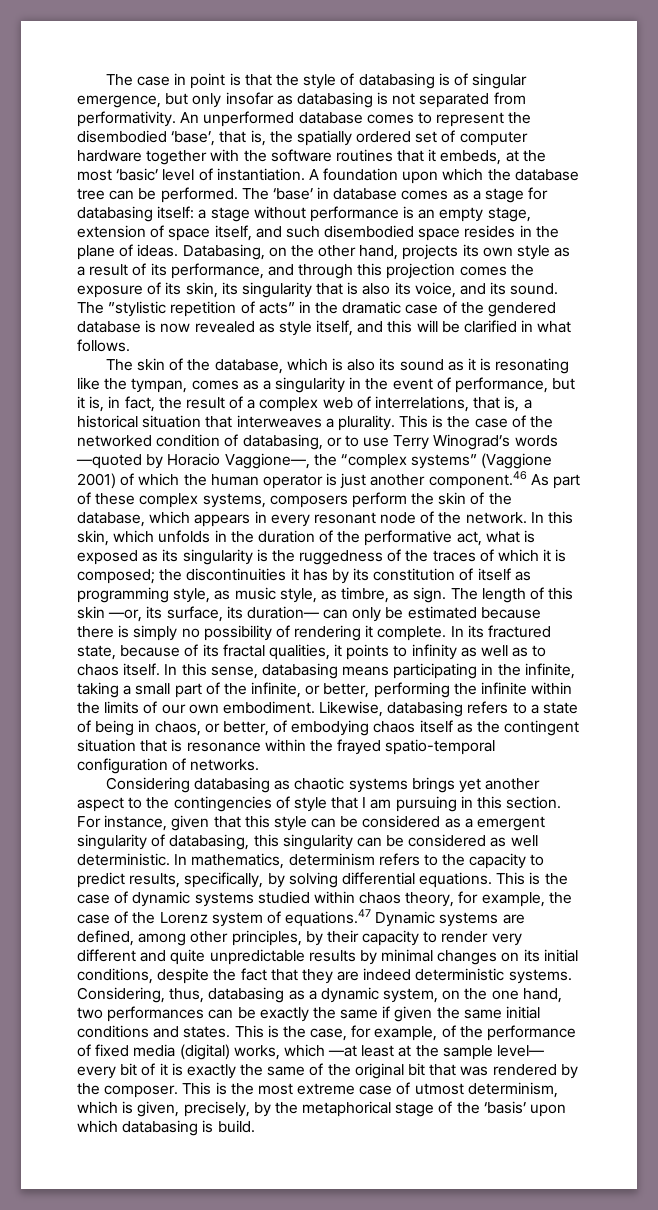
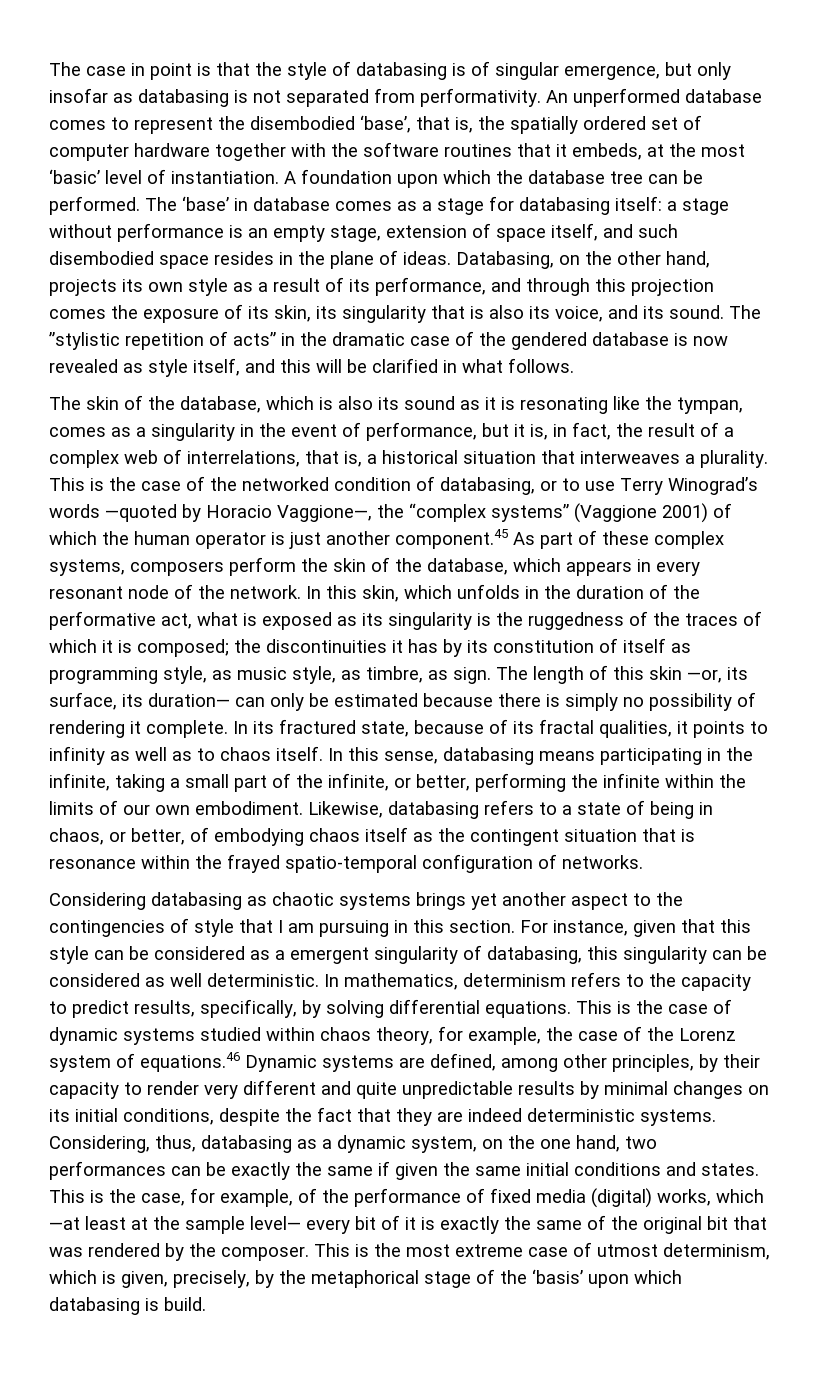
- This is the case of the networked condition of databasing, or to use Terry Winograd’s words —quoted by Horacio Vaggione—, the “complex systems” (Vaggione 2001) of which the human operator is just another component.46 As part of these complex systems, composers perform the skin of the database, which appears in every resonant node of the network.
+ This is the case of the networked condition of databasing, or to use Terry Winograd’s words —quoted by Horacio Vaggione—, the “complex systems” (Vaggione 2001) of which the human operator is just another component.45 As part of these complex systems, composers perform the skin of the database, which appears in every resonant node of the network.
- This is the case of dynamic systems studied within chaos theory, for example, the case of the Lorenz system of equations.47 Dynamic systems are defined, among other principles, by their capacity to render very different and quite unpredictable results by minimal changes on its initial conditions, despite the fact that they are indeed deterministic systems.
+ This is the case of dynamic systems studied within chaos theory, for example, the case of the Lorenz system of equations.46 Dynamic systems are defined, among other principles, by their capacity to render very different and quite unpredictable results by minimal changes on its initial conditions, despite the fact that they are indeed deterministic systems.

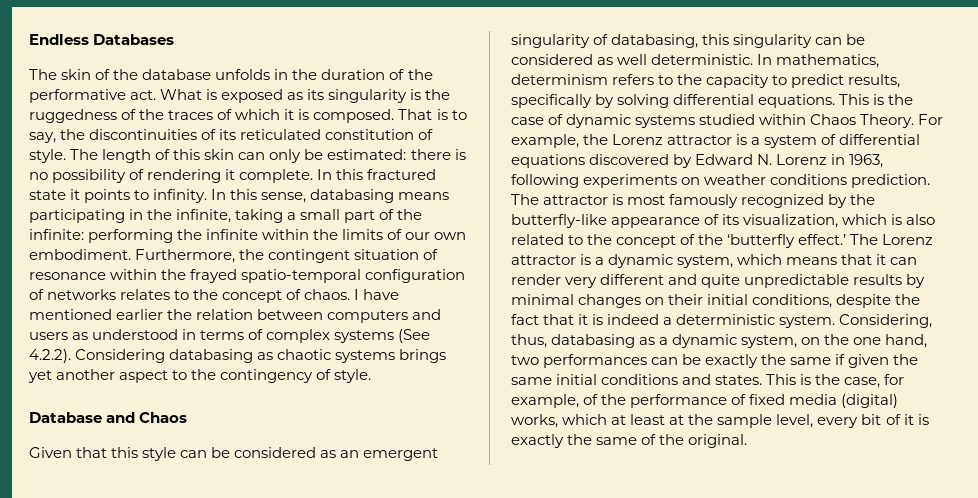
- The case in point is that the style of databasing is of singular emergence, but only insofar as databasing is not separated from performativity. An unperformed database comes to represent the disembodied ‘base’, that is, the spatially ordered set of computer hardware together with the software routines that it embeds, at the most ‘basic’ level of instantiation. A foundation upon which the database tree can be performed. The ‘base’ in database comes as a stage for databasing itself: a stage without performance is an empty stage, extension of space itself, and such disembodied space resides in the plane of ideas. Databasing, on the other hand, projects its own style as a result of its performance, and through this projection comes the exposure of its skin, its singularity that is also its voice, and its sound. The ”stylistic repetition of acts” in the dramatic case of the gendered database is now revealed as style itself, and this will be clarified in what follows.
- The skin of the database, which is also its sound as it is resonating like the tympan, comes as a singularity in the event of performance, but it is, in fact, the result of a complex web of interrelations, that is, a historical situation that interweaves a plurality. This is the case of the networked condition of databasing, or to use Terry Winograd’s words —quoted by Horacio Vaggione—, the “complex systems” (Vaggione 2001) of which the human operator is just another component.45 As part of these complex systems, composers perform the skin of the database, which appears in every resonant node of the network. In this skin, which unfolds in the duration of the performative act, what is exposed as its singularity is the ruggedness of the traces of which it is composed; the discontinuities it has by its constitution of itself as programming style, as music style, as timbre, as sign.
+ Endless Databases
+ The skin of the database unfolds in the duration of the performative act. What is exposed as its singularity is the ruggedness of the traces of which it is composed. That is to say, the discontinuities of its reticulated constitution of style.
- The length of this skin —or, its surface, its duration— can only be estimated because there is simply no possibility of rendering it complete.
+ The length of this skin can only be estimated: there is no possibility of rendering it complete.
- In its fractured state, because of its fractal qualities, it points to infinity as well as to chaos itself.
+ In this fractured state it points to infinity.
- In this sense, databasing means participating in the infinite, taking a small part of the infinite, or better, performing the infinite within the limits of our own embodiment.
+ In this sense, databasing means participating in the infinite, taking a small part of the infinite: performing the infinite within the limits of our own embodiment.
- Likewise, databasing refers to a state of being in chaos, or better, of embodying chaos itself as the contingent situation that is resonance within the frayed spatio-temporal configuration of networks.
- Considering databasing as chaotic systems brings yet another aspect to the contingencies of style that I am pursuing in this section. For instance, given that this style can be considered as a emergent singularity of databasing, this singularity can be considered as well deterministic.
+ Furthermore, the contingent situation of resonance within the frayed spatio-temporal configuration of networks relates to the concept of chaos. I have mentioned earlier the relation between computers and users as understood in terms of complex systems (See 4.2.2). Considering databasing as chaotic systems brings yet another aspect to the contingency of style.
+ Database and Chaos
+ Given that this style can be considered as an emergent singularity of databasing, this singularity can be considered as well deterministic.
- In mathematics, determinism refers to the capacity to predict results, specifically, by solving differential equations.
+ In mathematics, determinism refers to the capacity to predict results, specifically by solving differential equations.
- This is the case of dynamic systems studied within chaos theory, for example, the case of the Lorenz system of equations.46 Dynamic systems are defined, among other principles, by their capacity to render very different and quite unpredictable results by minimal changes on its initial conditions, despite the fact that they are indeed deterministic systems.
+ This is the case of dynamic systems studied within Chaos Theory. For example, the Lorenz attractor is a system of differential equations discovered by Edward N. Lorenz in 1963, following experiments on weather conditions prediction. The attractor is most famously recognized by the butterfly-like appearance of its visualization, which is also related to the concept of the ‘butterfly effect.’ The Lorenz attractor is a dynamic system, which means that it can render very different and quite unpredictable results by minimal changes on their initial conditions, despite the fact that it is indeed a deterministic system.
- This is the case, for example, of the performance of fixed media (digital) works, which —at least at the sample level— every bit of it is exactly the same of the original bit that was rendered by the composer. This is the most extreme case of utmost determinism, which is given, precisely, by the metaphorical stage of the ‘basis’ upon which databasing is build.
+ This is the case, for example, of the performance of fixed media (digital) works, which at least at the sample level, every bit of it is exactly the same of the original.

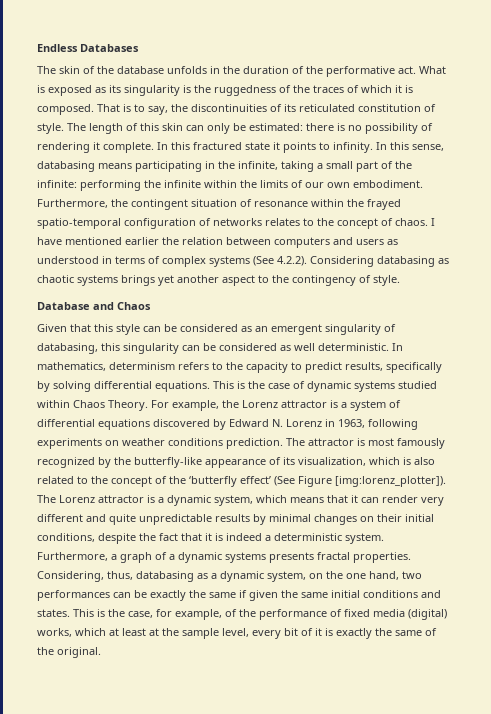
- The attractor is most famously recognized by the butterfly-like appearance of its visualization, which is also related to the concept of the ‘butterfly effect.’
+ The attractor is most famously recognized by the butterfly-like appearance of its visualization, which is also related to the concept of the ‘butterfly effect’ (See Figure [img:lorenz_plotter]).
+ Furthermore, a graph of a dynamic systems presents fractal properties.

